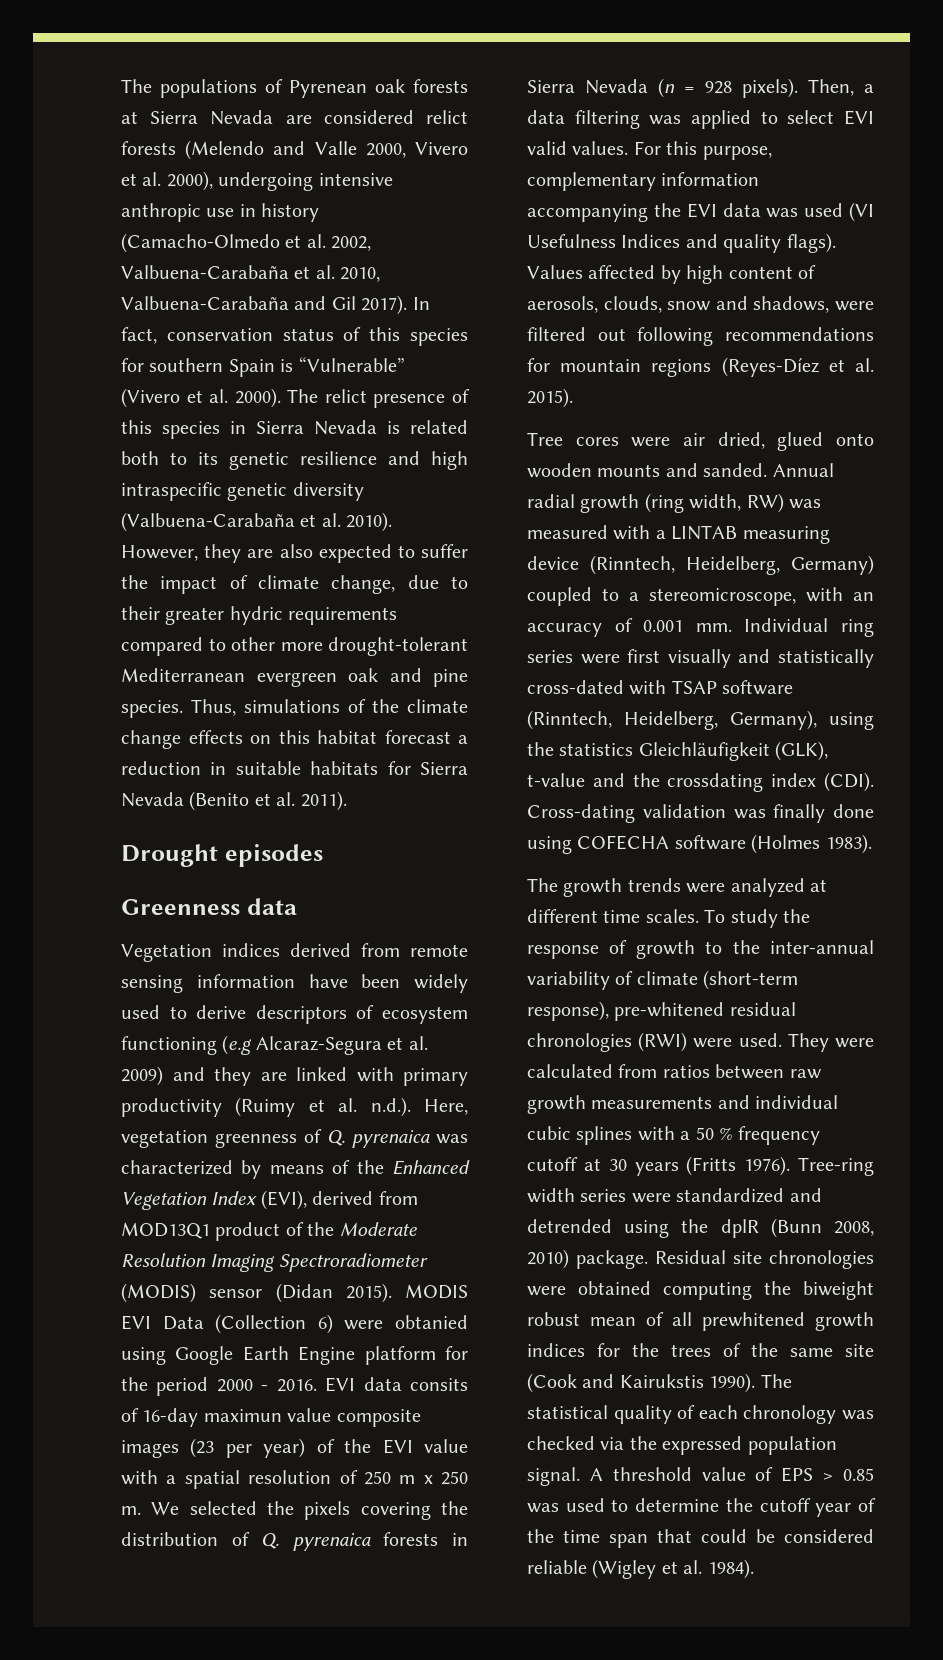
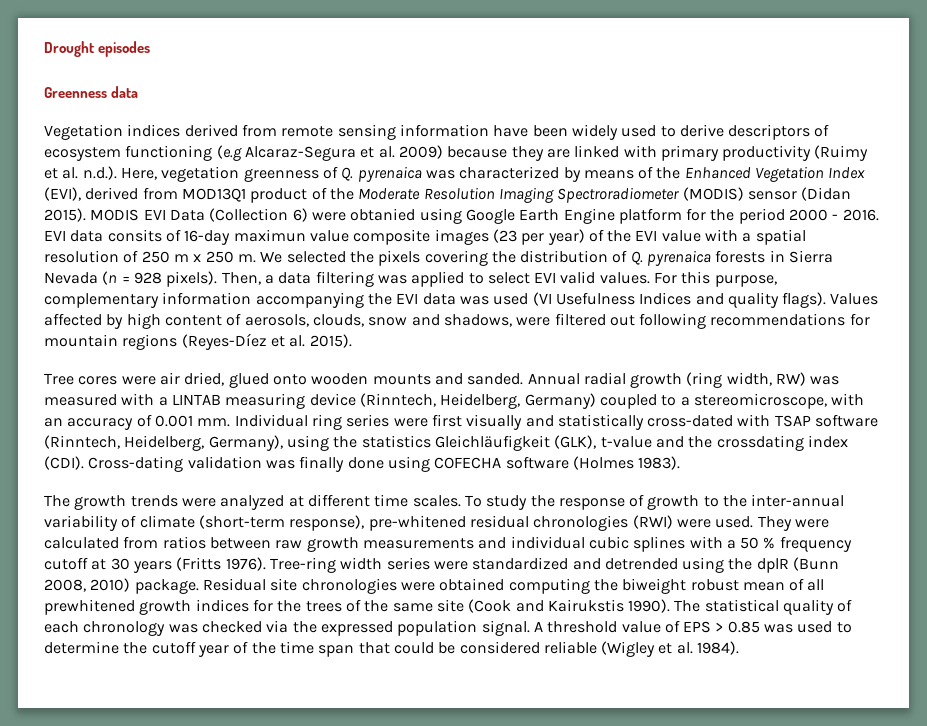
- The populations of Pyrenean oak forests at Sierra Nevada are considered relict forests (Melendo and Valle 2000, Vivero et al. 2000), undergoing intensive anthropic use in history (Camacho-Olmedo et al. 2002, Valbuena-Carabaña et al. 2010, Valbuena-Carabaña and Gil 2017). In fact, conservation status of this species for southern Spain is “Vulnerable” (Vivero et al. 2000). The relict presence of this species in Sierra Nevada is related both to its genetic resilience and high intraspecific genetic diversity (Valbuena-Carabaña et al. 2010). However, they are also expected to suffer the impact of climate change, due to their greater hydric requirements compared to other more drought-tolerant Mediterranean evergreen oak and pine species. Thus, simulations of the climate change effects on this habitat forecast a reduction in suitable habitats for Sierra Nevada (Benito et al. 2011).
- Vegetation indices derived from remote sensing information have been widely used to derive descriptors of ecosystem functioning (e.g Alcaraz-Segura et al. 2009) and they are linked with primary productivity (Ruimy et al. n.d.). Here, vegetation greenness of Q. pyrenaica was characterized by means of the Enhanced Vegetation Index (EVI), derived from MOD13Q1 product of the Moderate Resolution Imaging Spectroradiometer (MODIS) sensor (Didan 2015).
+ Vegetation indices derived from remote sensing information have been widely used to derive descriptors of ecosystem functioning (e.g Alcaraz-Segura et al. 2009) because they are linked with primary productivity (Ruimy et al. n.d.). Here, vegetation greenness of Q. pyrenaica was characterized by means of the Enhanced Vegetation Index (EVI), derived from MOD13Q1 product of the Moderate Resolution Imaging Spectroradiometer (MODIS) sensor (Didan 2015).

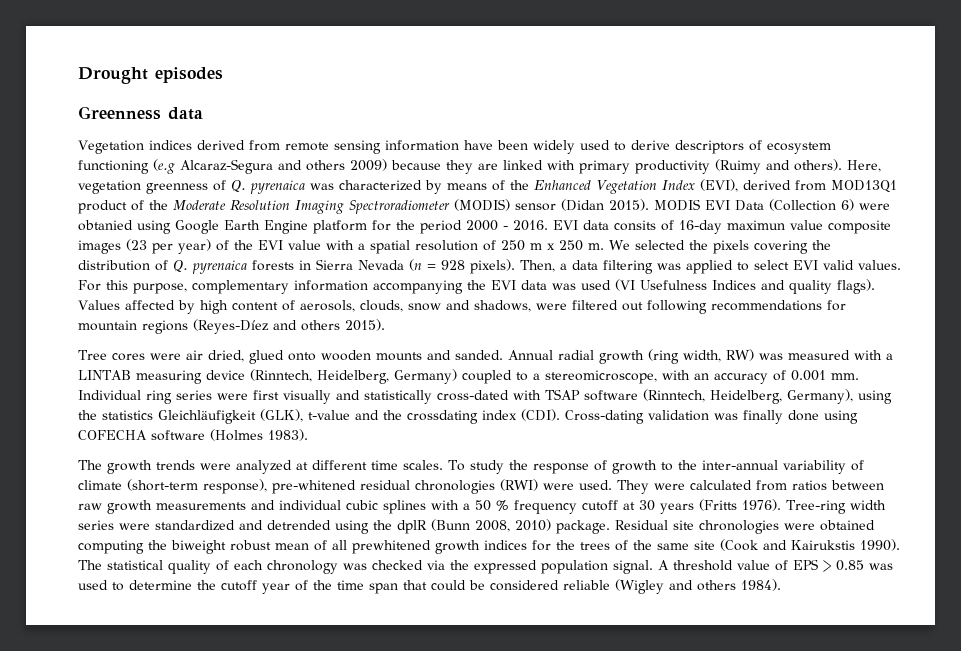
- Vegetation indices derived from remote sensing information have been widely used to derive descriptors of ecosystem functioning (e.g Alcaraz-Segura et al. 2009) because they are linked with primary productivity (Ruimy et al. n.d.). Here, vegetation greenness of Q. pyrenaica was characterized by means of the Enhanced Vegetation Index (EVI), derived from MOD13Q1 product of the Moderate Resolution Imaging Spectroradiometer (MODIS) sensor (Didan 2015).
+ Vegetation indices derived from remote sensing information have been widely used to derive descriptors of ecosystem functioning (e.g Alcaraz-Segura and others 2009) because they are linked with primary productivity (Ruimy and others). Here, vegetation greenness of Q. pyrenaica was characterized by means of the Enhanced Vegetation Index (EVI), derived from MOD13Q1 product of the Moderate Resolution Imaging Spectroradiometer (MODIS) sensor (Didan 2015).
- Values affected by high content of aerosols, clouds, snow and shadows, were filtered out following recommendations for mountain regions (Reyes-Díez et al. 2015).
+ Values affected by high content of aerosols, clouds, snow and shadows, were filtered out following recommendations for mountain regions (Reyes-Díez and others 2015).
- A threshold value of EPS > 0.85 was used to determine the cutoff year of the time span that could be considered reliable (Wigley et al. 1984).
+ A threshold value of EPS > 0.85 was used to determine the cutoff year of the time span that could be considered reliable (Wigley and others 1984).

